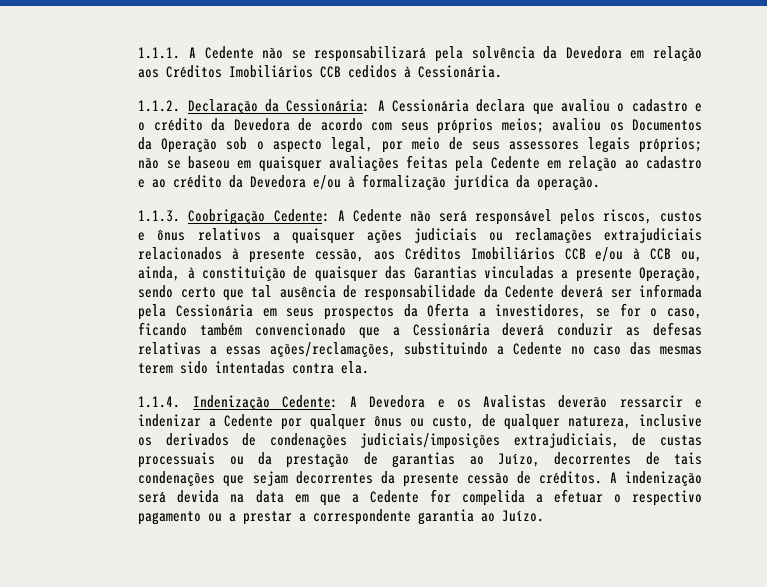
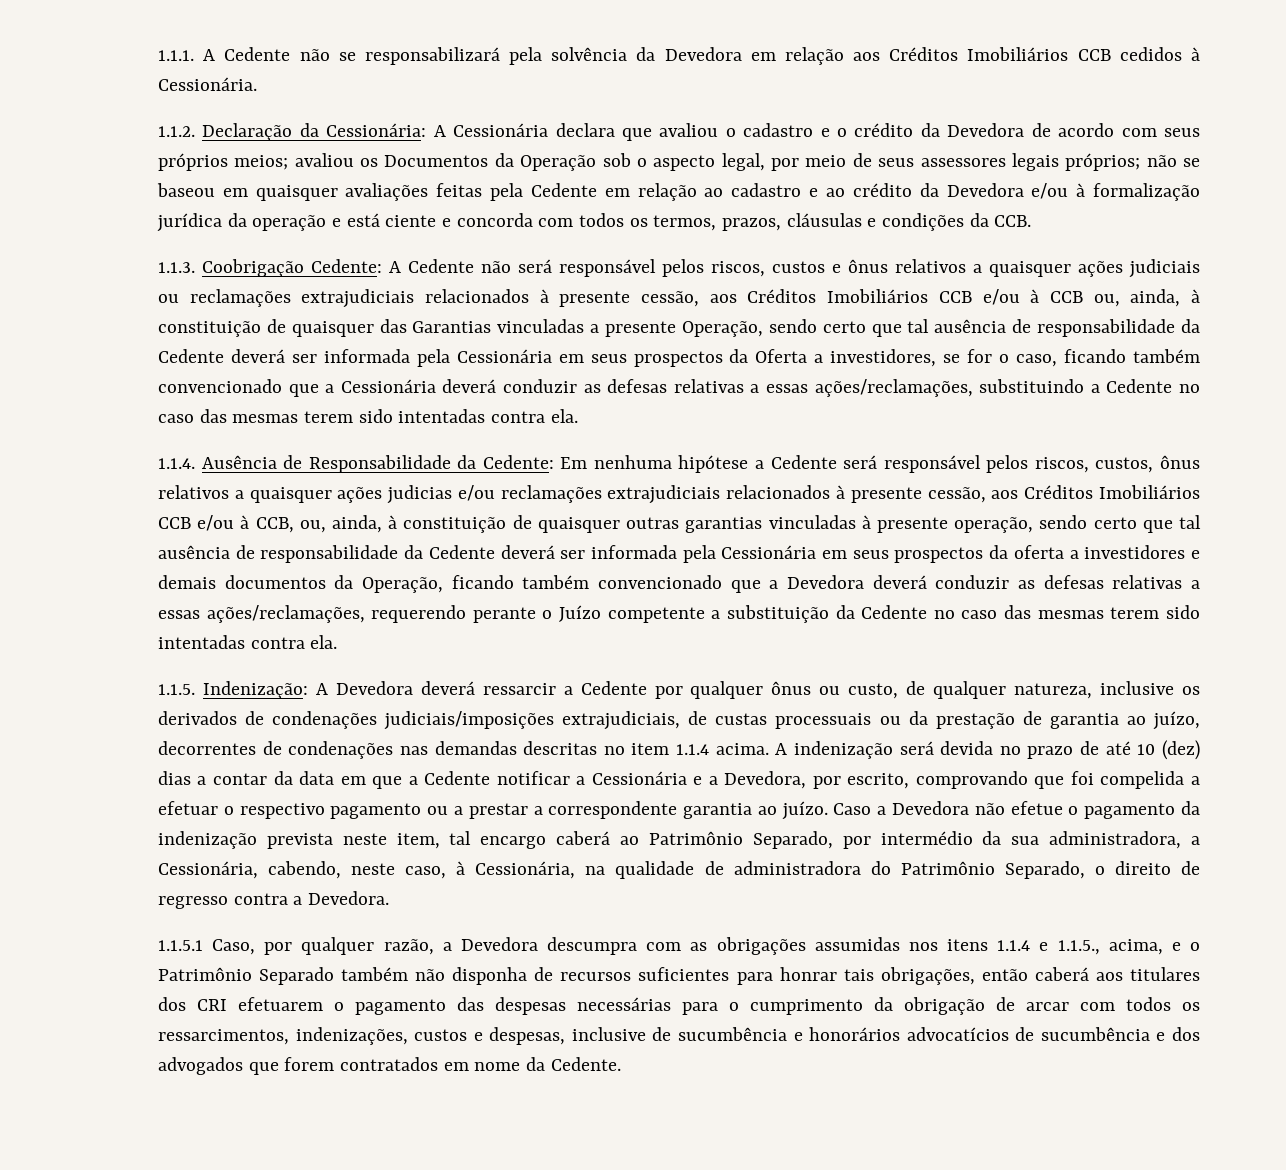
- não se baseou em quaisquer avaliações feitas pela Cedente em relação ao cadastro e ao crédito da Devedora e/ou à formalização jurídica da operação.
+ não se baseou em quaisquer avaliações feitas pela Cedente em relação ao cadastro e ao crédito da Devedora e/ou à formalização jurídica da operação e está ciente e concorda com todos os termos, prazos, cláusulas e condições da CCB.
- 1.1.4. Indenização Cedente: A Devedora e os Avalistas deverão ressarcir e indenizar a Cedente por qualquer ônus ou custo, de qualquer natureza, inclusive os derivados de condenações judiciais/imposições extrajudiciais, de custas processuais ou da prestação de garantias ao Juízo, decorrentes de tais condenações que sejam decorrentes da presente cessão de créditos. A indenização será devida na data em que a Cedente for compelida a efetuar o respectivo pagamento ou a prestar a correspondente garantia ao Juízo.
+ 1.1.4. Ausência de Responsabilidade da Cedente: Em nenhuma hipótese a Cedente será responsável pelos riscos, custos, ônus relativos a quaisquer ações judicias e/ou reclamações extrajudiciais relacionados à presente cessão, aos Créditos Imobiliários CCB e/ou à CCB, ou, ainda, à constituição de quaisquer outras garantias vinculadas à presente operação, sendo certo que tal ausência de responsabilidade da Cedente deverá ser informada pela Cessionária em seus prospectos da oferta a investidores e demais documentos da Operação, ficando também convencionado que a Devedora deverá conduzir as defesas relativas a essas ações/reclamações, requerendo perante o Juízo competente a substituição da Cedente no caso das mesmas terem sido intentadas contra ela.
+ 1.1.5. Indenização: A Devedora deverá ressarcir a Cedente por qualquer ônus ou custo, de qualquer natureza, inclusive os derivados de condenações judiciais/imposições extrajudiciais, de custas processuais ou da prestação de garantia ao juízo, decorrentes de condenações nas demandas descritas no item 1.1.4 acima. A indenização será devida no prazo de até 10 (dez) dias a contar da data em que a Cedente notificar a Cessionária e a Devedora, por escrito, comprovando que foi compelida a efetuar o respectivo pagamento ou a prestar a correspondente garantia ao juízo. Caso a Devedora não efetue o pagamento da indenização prevista neste item, tal encargo caberá ao Patrimônio Separado, por intermédio da sua administradora, a Cessionária, cabendo, neste caso, à Cessionária, na qualidade de administradora do Patrimônio Separado, o direito de regresso contra a Devedora.
+ 1.1.5.1 Caso, por qualquer razão, a Devedora descumpra com as obrigações assumidas nos itens 1.1.4 e 1.1.5., acima, e o Patrimônio Separado também não disponha de recursos suficientes para honrar tais obrigações, então caberá aos titulares dos CRI efetuarem o pagamento das despesas necessárias para o cumprimento da obrigação de arcar com todos os ressarcimentos, indenizações, custos e despesas, inclusive de sucumbência e honorários advocatícios de sucumbência e dos advogados que forem contratados em nome da Cedente.

